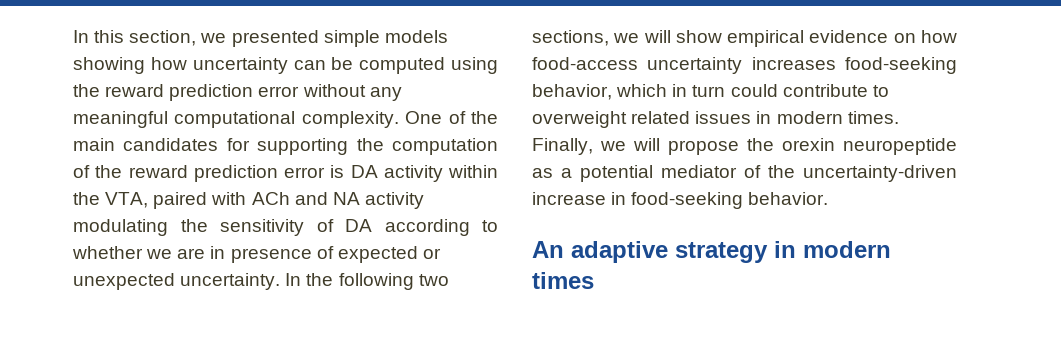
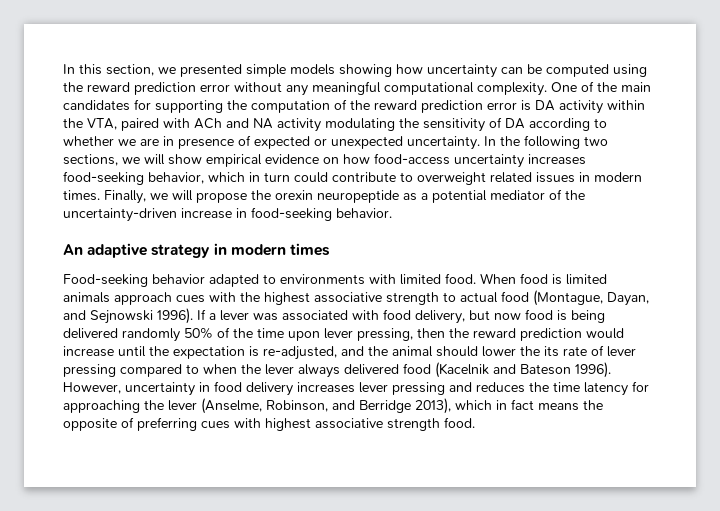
+ Food-seeking behavior adapted to environments with limited food. When food is limited animals approach cues with the highest associative strength to actual food (Montague, Dayan, and Sejnowski 1996). If a lever was associated with food delivery, but now food is being delivered randomly 50% of the time upon lever pressing, then the reward prediction would increase until the expectation is re-adjusted, and the animal should lower the its rate of lever pressing compared to when the lever always delivered food (Kacelnik and Bateson 1996). However, uncertainty in food delivery increases lever pressing and reduces the time latency for approaching the lever (Anselme, Robinson, and Berridge 2013), which in fact means the opposite of preferring cues with highest associative strength food.

